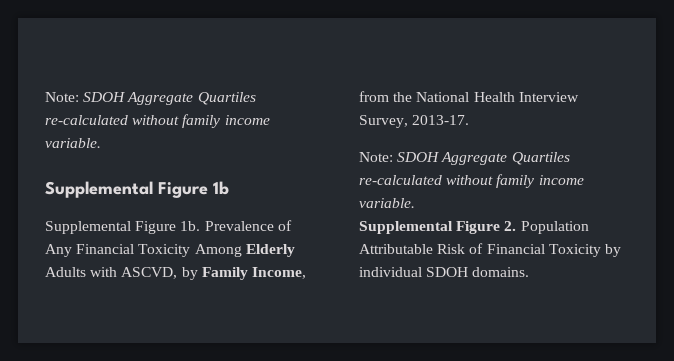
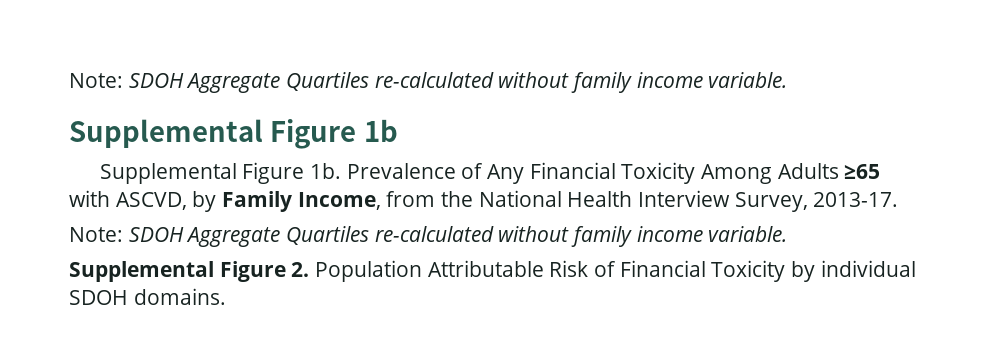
- Prevalence of Any Financial Toxicity Among Elderly Adults with ASCVD, by Family Income, from the National Health Interview Survey, 2013-17.
+ Prevalence of Any Financial Toxicity Among Adults ≥65 with ASCVD, by Family Income, from the National Health Interview Survey, 2013-17.

